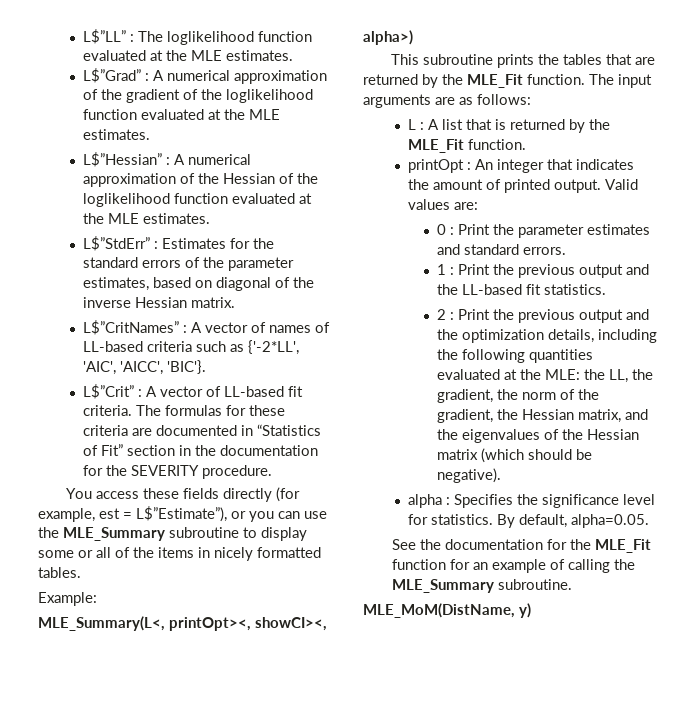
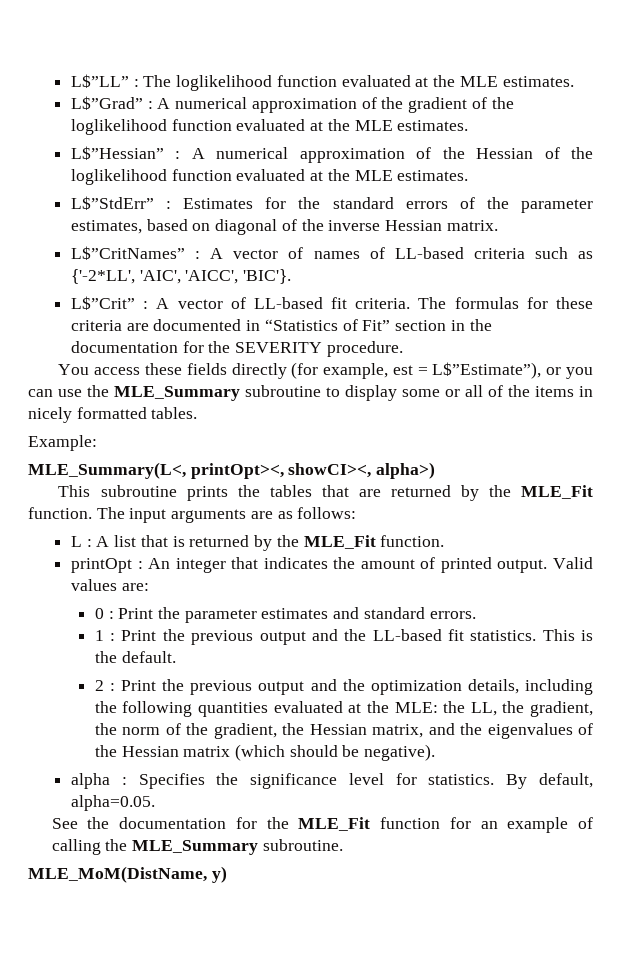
+ This is the default.

